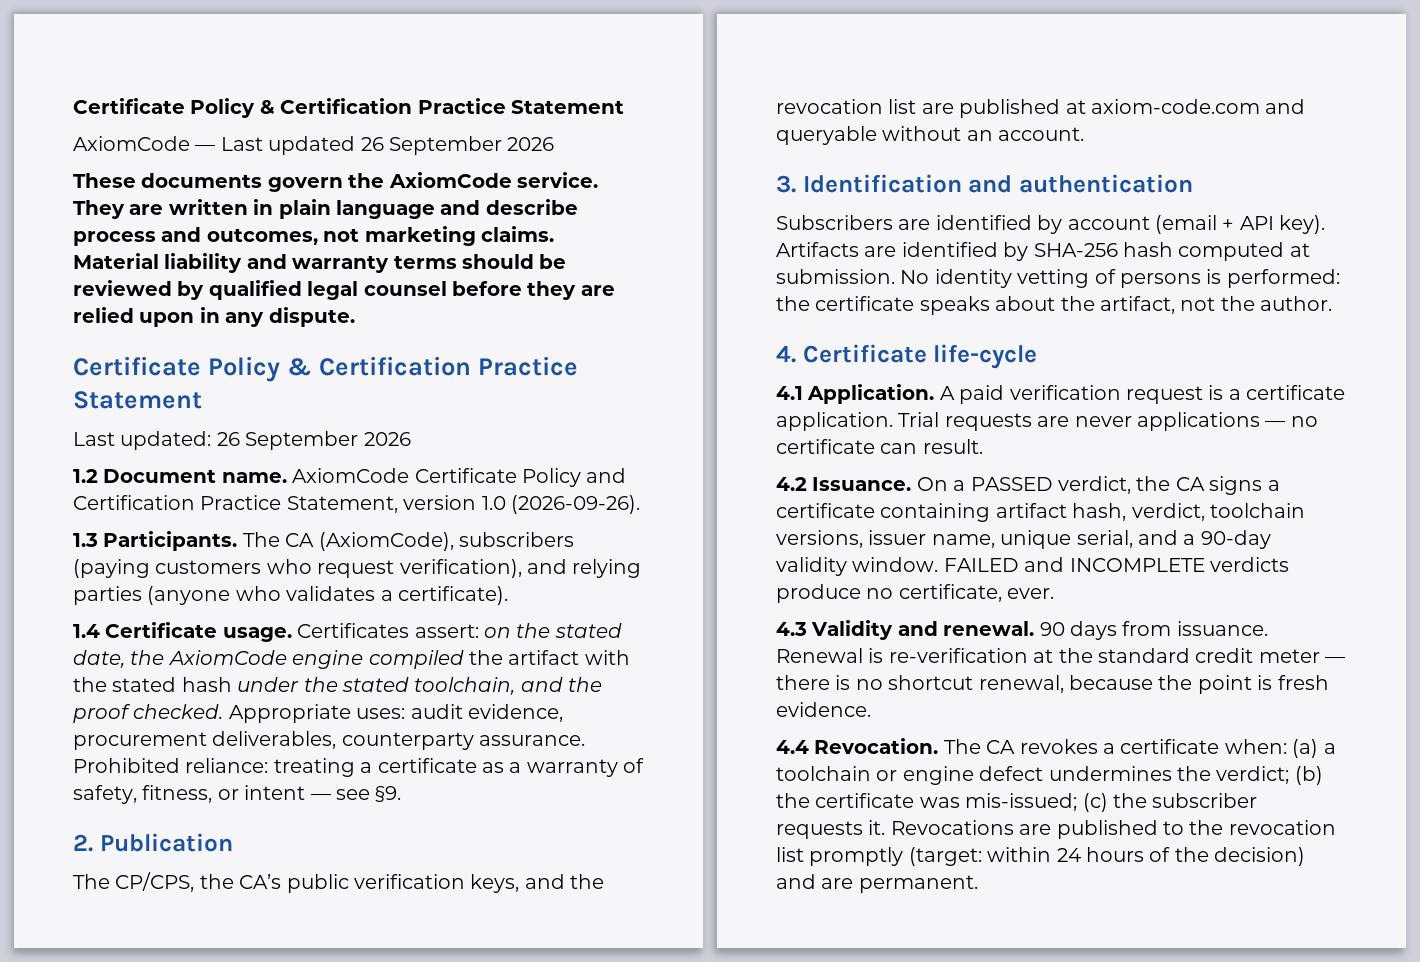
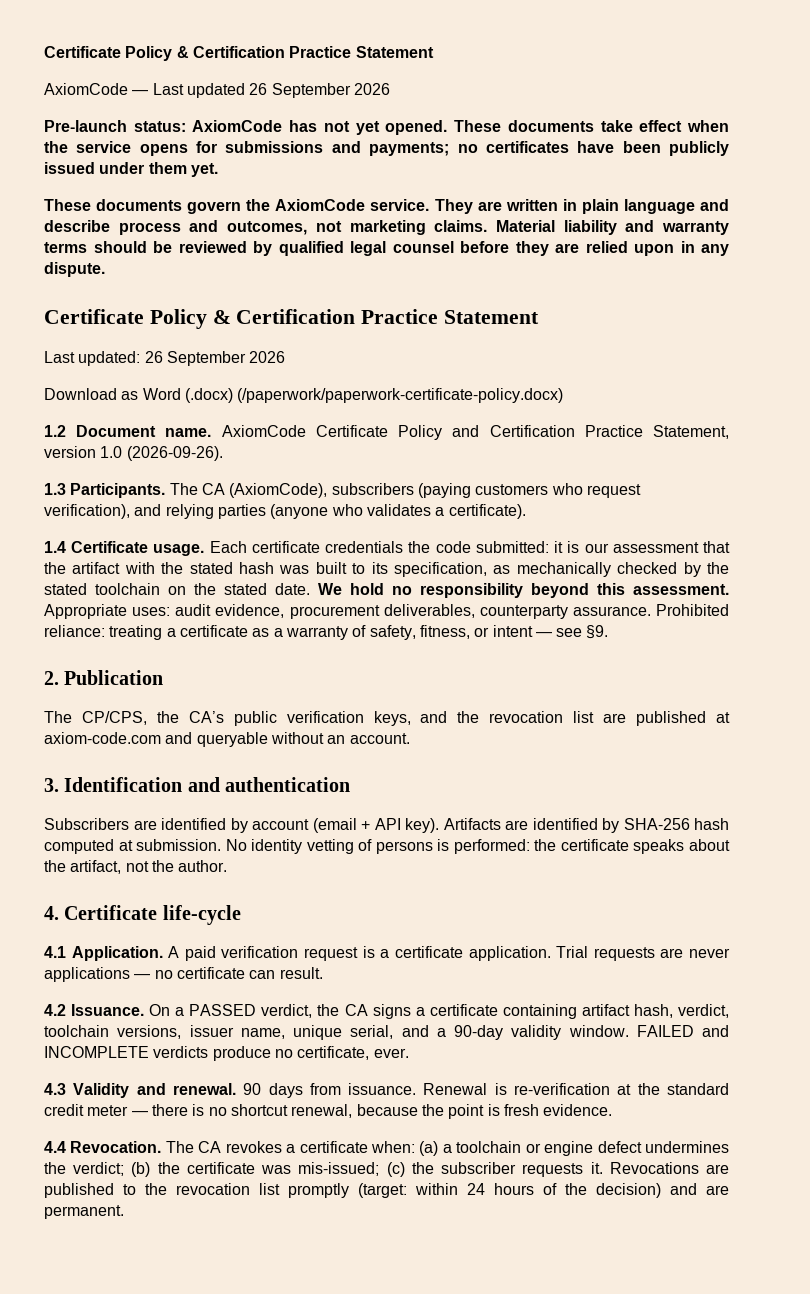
+ Pre-launch status: AxiomCode has not yet opened. These documents take effect when the service opens for submissions and payments; no certificates have been publicly issued under them yet.
+ Download as Word (.docx) (/paperwork/paperwork-certificate-policy.docx)
- Certificates assert: on the stated date, the AxiomCode engine compiled the artifact with the stated hash under the stated toolchain, and the proof checked.
+ Each certificate credentials the code submitted: it is our assessment that the artifact with the stated hash was built to its specification, as mechanically checked by the stated toolchain on the stated date. We hold no responsibility beyond this assessment.

